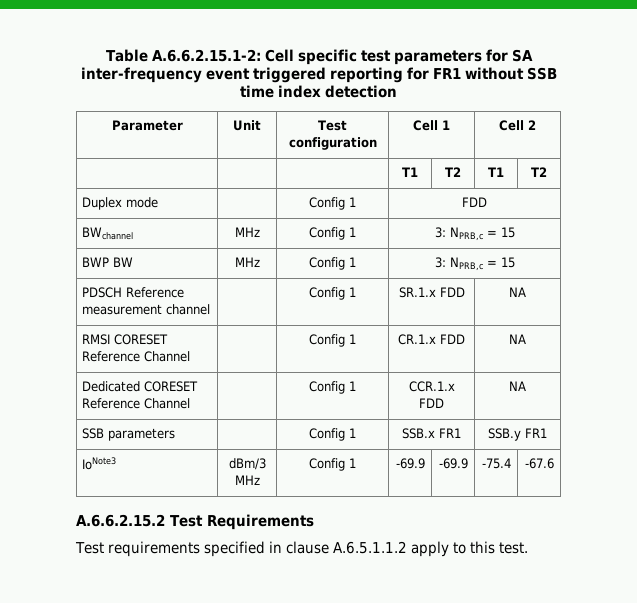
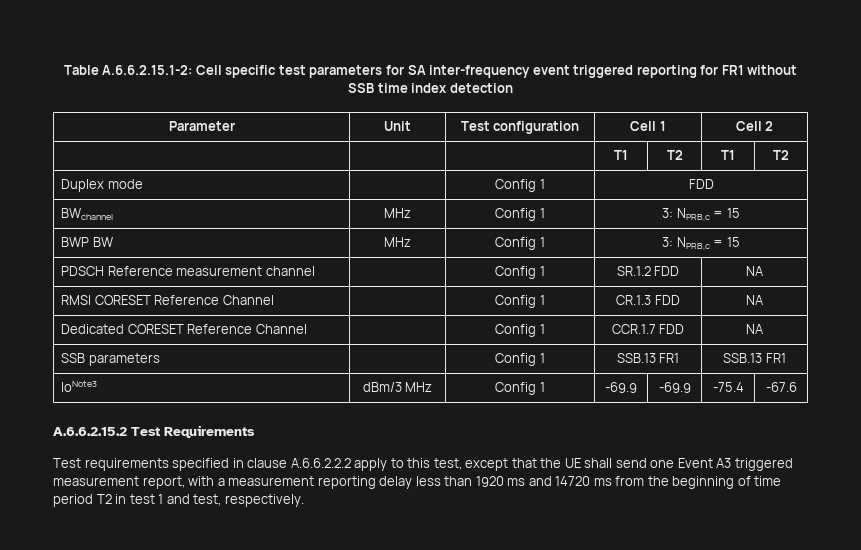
- PDSCH Reference measurement channel | | Config 1 | SR.1.x FDD | NA
+ PDSCH Reference measurement channel | | Config 1 | SR.1.2 FDD | NA
- RMSI CORESET Reference Channel | | Config 1 | CR.1.x FDD | NA
+ RMSI CORESET Reference Channel | | Config 1 | CR.1.3 FDD | NA
- Dedicated CORESET Reference Channel | | Config 1 | CCR.1.x FDD | NA
+ Dedicated CORESET Reference Channel | | Config 1 | CCR.1.7 FDD | NA
- SSB parameters | | Config 1 | SSB.x FR1 | SSB.y FR1
+ SSB parameters | | Config 1 | SSB.13 FR1 | SSB.13 FR1
- Test requirements specified in clause A.6.5.1.1.2 apply to this test.
+ Test requirements specified in clause A.6.6.2.2.2 apply to this test, except that the UE shall send one Event A3 triggered measurement report, with a measurement reporting delay less than 1920 ms and 14720 ms from the beginning of time period T2 in test 1 and test, respectively.

